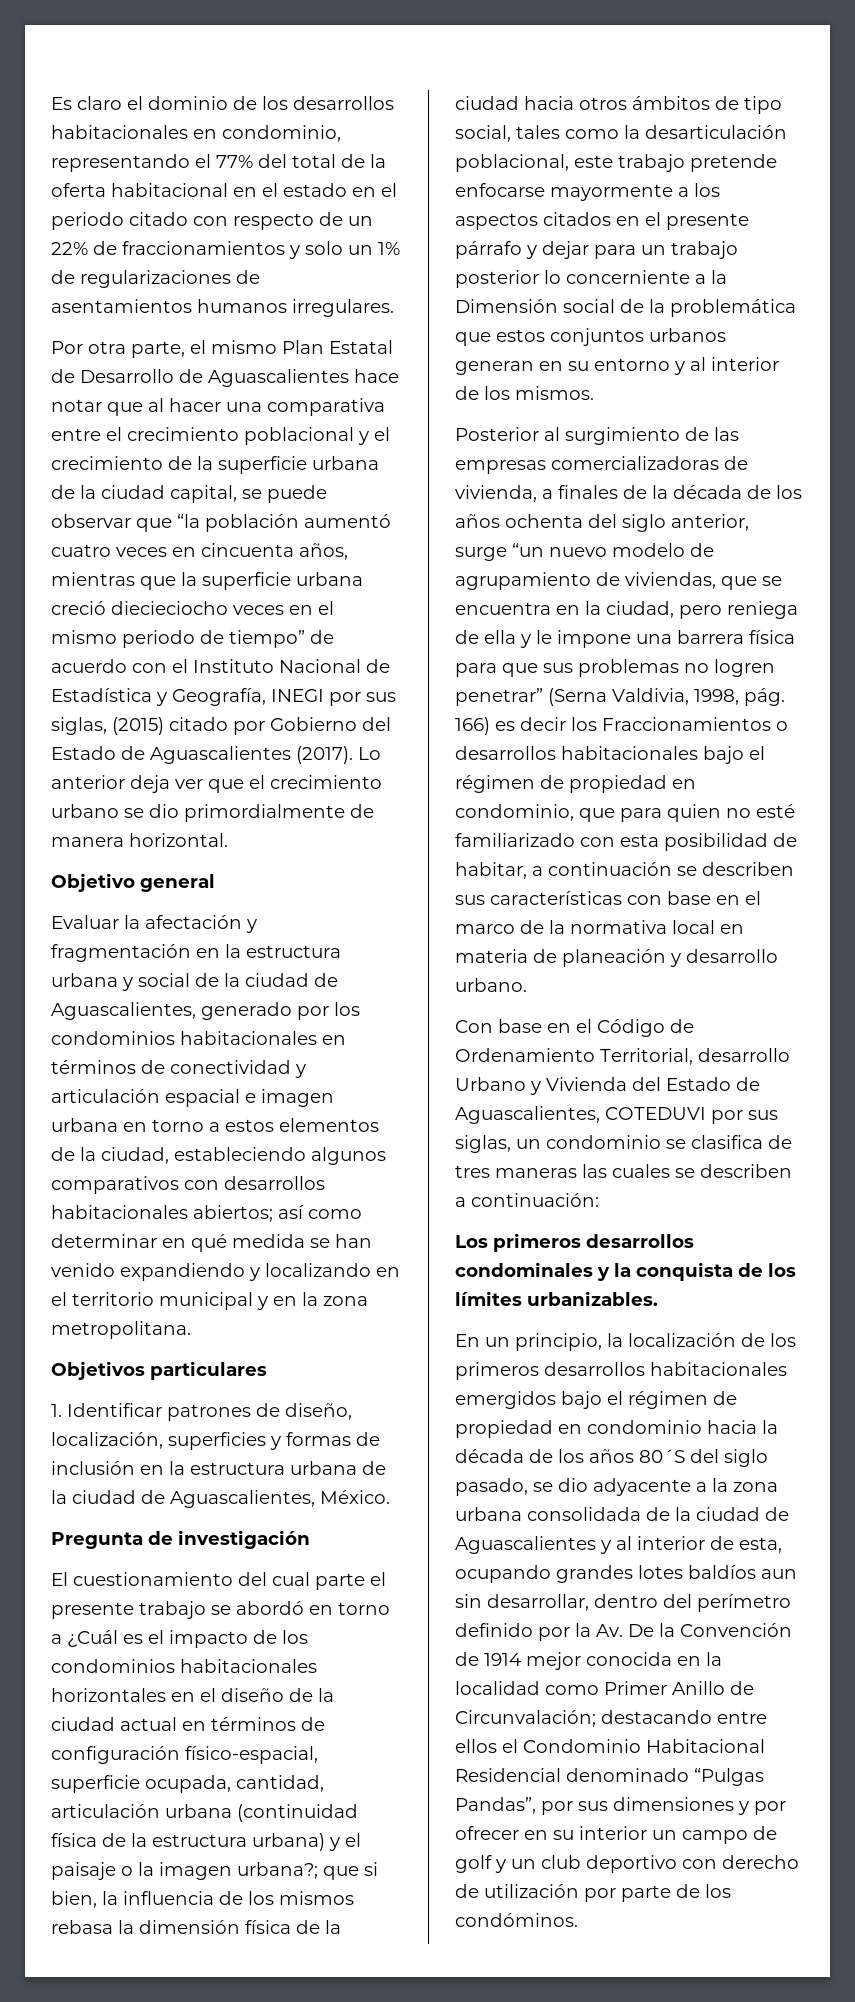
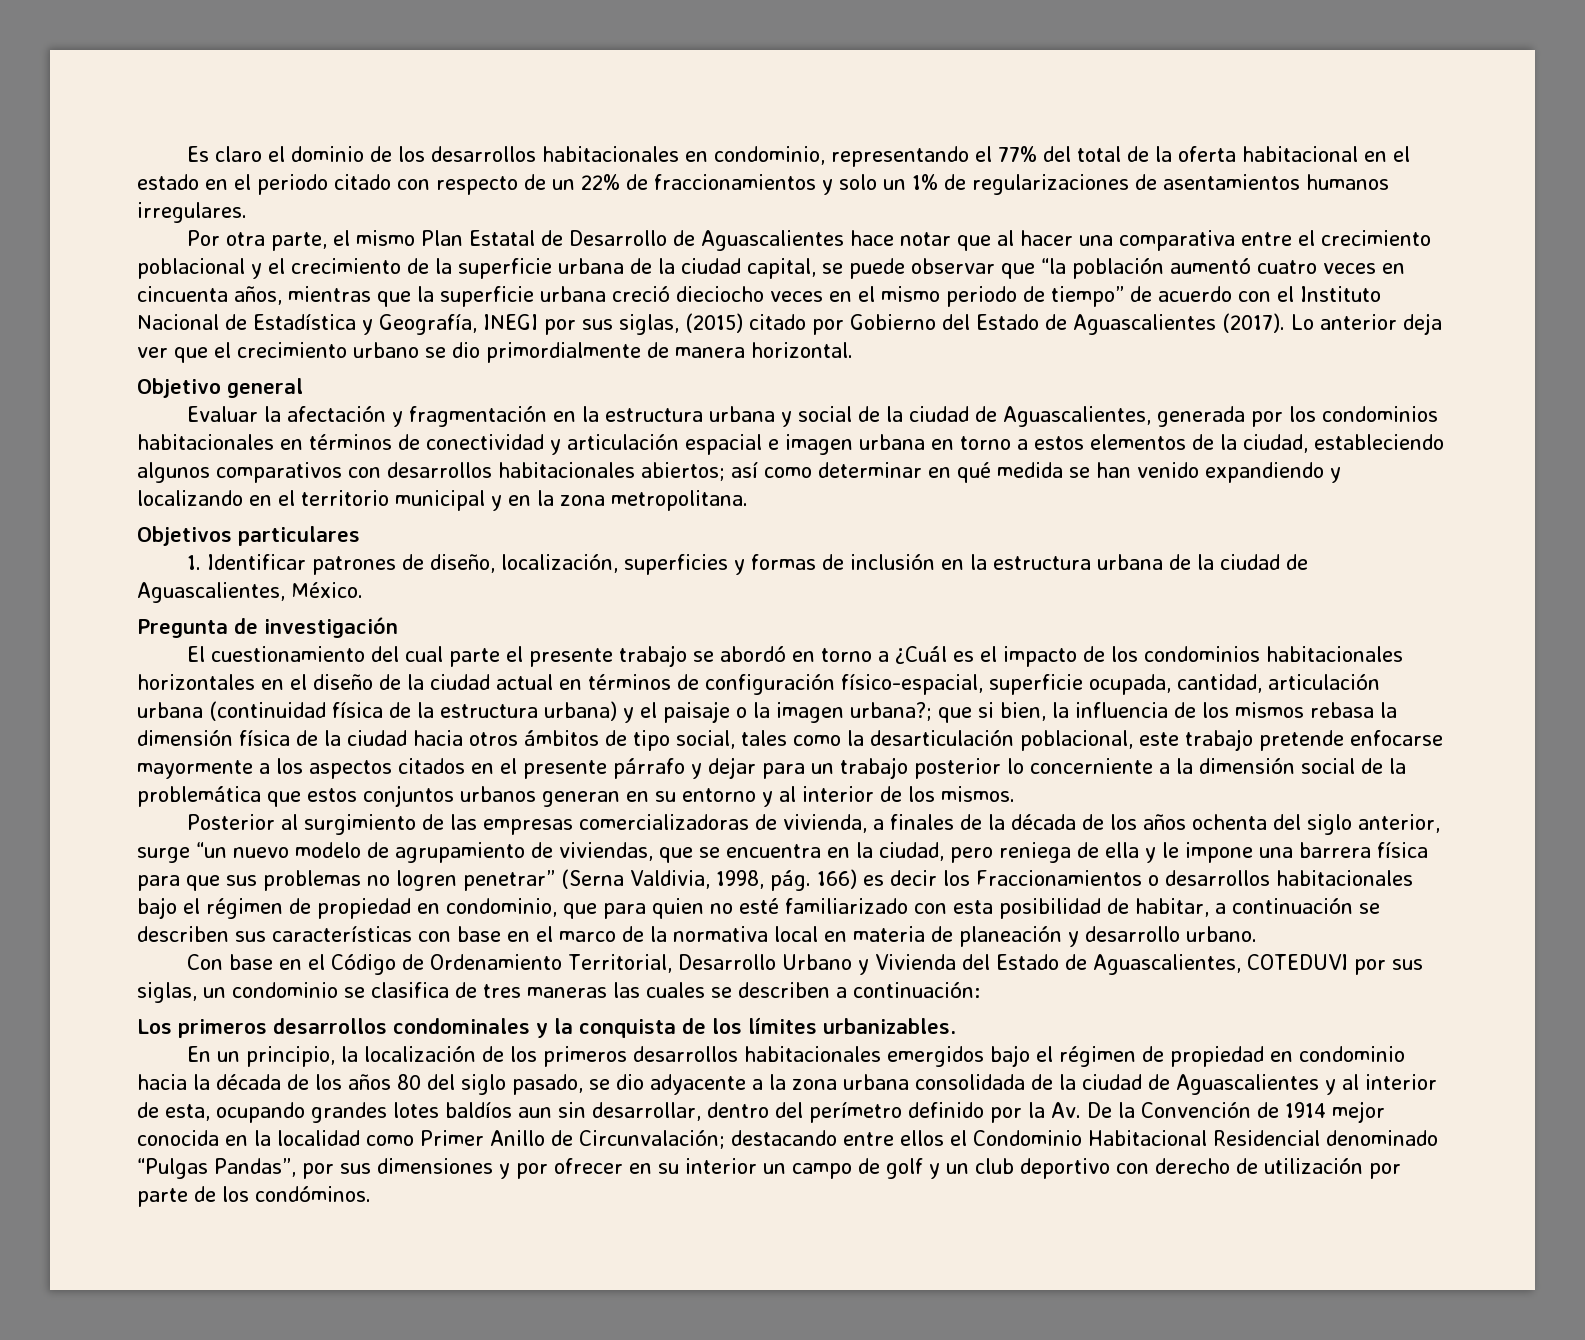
- Por otra parte, el mismo Plan Estatal de Desarrollo de Aguascalientes hace notar que al hacer una comparativa entre el crecimiento poblacional y el crecimiento de la superficie urbana de la ciudad capital, se puede observar que “la población aumentó cuatro veces en cincuenta años, mientras que la superficie urbana creció diecieciocho veces en el mismo periodo de tiempo” de acuerdo con el Instituto Nacional de Estadística y Geografía, INEGI por sus siglas, (2015) citado por Gobierno del Estado de Aguascalientes (2017).
+ Por otra parte, el mismo Plan Estatal de Desarrollo de Aguascalientes hace notar que al hacer una comparativa entre el crecimiento poblacional y el crecimiento de la superficie urbana de la ciudad capital, se puede observar que “la población aumentó cuatro veces en cincuenta años, mientras que la superficie urbana creció dieciocho veces en el mismo periodo de tiempo” de acuerdo con el Instituto Nacional de Estadística y Geografía, INEGI por sus siglas, (2015) citado por Gobierno del Estado de Aguascalientes (2017).
- Evaluar la afectación y fragmentación en la estructura urbana y social de la ciudad de Aguascalientes, generado por los condominios habitacionales en términos de conectividad y articulación espacial e imagen urbana en torno a estos elementos de la ciudad, estableciendo algunos comparativos con desarrollos habitacionales abiertos;
+ Evaluar la afectación y fragmentación en la estructura urbana y social de la ciudad de Aguascalientes, generada por los condominios habitacionales en términos de conectividad y articulación espacial e imagen urbana en torno a estos elementos de la ciudad, estableciendo algunos comparativos con desarrollos habitacionales abiertos;
- que si bien, la influencia de los mismos rebasa la dimensión física de la ciudad hacia otros ámbitos de tipo social, tales como la desarticulación poblacional, este trabajo pretende enfocarse mayormente a los aspectos citados en el presente párrafo y dejar para un trabajo posterior lo concerniente a la Dimensión social de la problemática que estos conjuntos urbanos generan en su entorno y al interior de los mismos.
+ que si bien, la influencia de los mismos rebasa la dimensión física de la ciudad hacia otros ámbitos de tipo social, tales como la desarticulación poblacional, este trabajo pretende enfocarse mayormente a los aspectos citados en el presente párrafo y dejar para un trabajo posterior lo concerniente a la dimensión social de la problemática que estos conjuntos urbanos generan en su entorno y al interior de los mismos.
- Con base en el Código de Ordenamiento Territorial, desarrollo Urbano y Vivienda del Estado de Aguascalientes, COTEDUVI por sus siglas, un condominio se clasifica de tres maneras las cuales se describen a continuación:
+ Con base en el Código de Ordenamiento Territorial, Desarrollo Urbano y Vivienda del Estado de Aguascalientes, COTEDUVI por sus siglas, un condominio se clasifica de tres maneras las cuales se describen a continuación:
- En un principio, la localización de los primeros desarrollos habitacionales emergidos bajo el régimen de propiedad en condominio hacia la década de los años 80´S del siglo pasado, se dio adyacente a la zona urbana consolidada de la ciudad de Aguascalientes y al interior de esta, ocupando grandes lotes baldíos aun sin desarrollar, dentro del perímetro definido por la Av. De la Convención de 1914 mejor conocida en la localidad como Primer Anillo de Circunvalación;
+ En un principio, la localización de los primeros desarrollos habitacionales emergidos bajo el régimen de propiedad en condominio hacia la década de los años 80 del siglo pasado, se dio adyacente a la zona urbana consolidada de la ciudad de Aguascalientes y al interior de esta, ocupando grandes lotes baldíos aun sin desarrollar, dentro del perímetro definido por la Av. De la Convención de 1914 mejor conocida en la localidad como Primer Anillo de Circunvalación;

